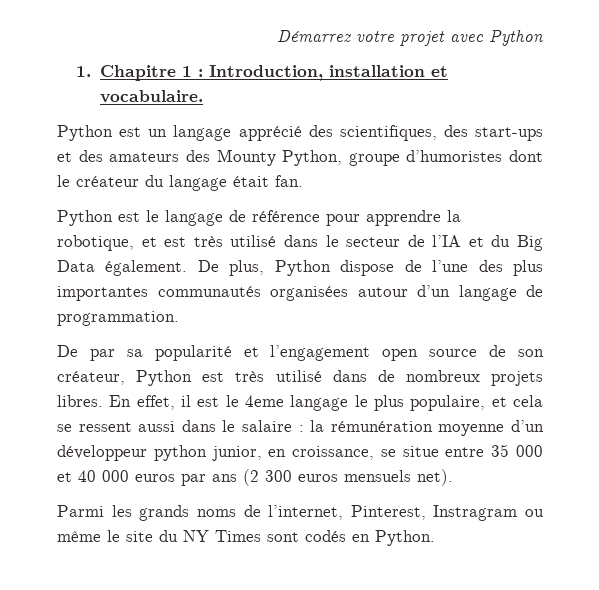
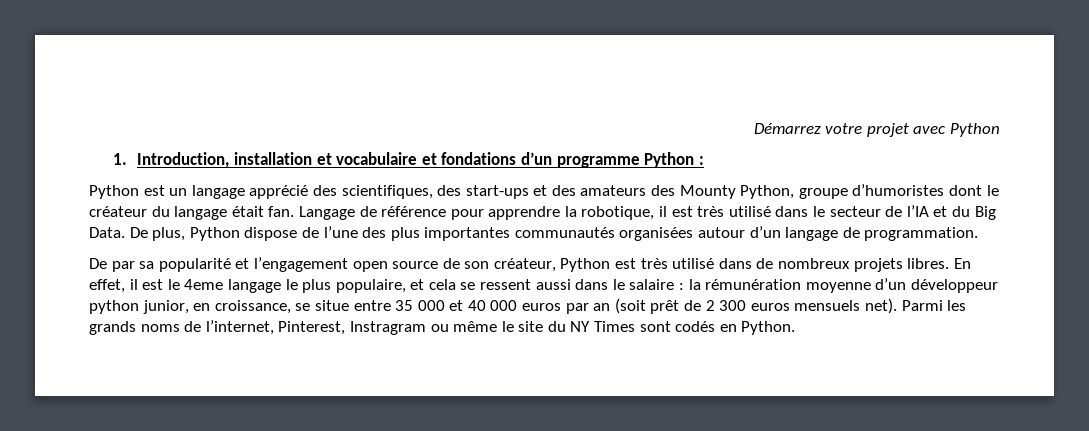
- 1. Chapitre 1 : Introduction, installation et vocabulaire.
+ 1. Introduction, installation et vocabulaire et fondations d’un programme Python :
- Python est un langage apprécié des scientifiques, des start-ups et des amateurs des Mounty Python, groupe d’humoristes dont le créateur du langage était fan.
- Python est le langage de référence pour apprendre la robotique, et est très utilisé dans le secteur de l’IA et du Big Data également.
+ Python est un langage apprécié des scientifiques, des start-ups et des amateurs des Mounty Python, groupe d’humoristes dont le créateur du langage était fan. Langage de référence pour apprendre la robotique, il est très utilisé dans le secteur de l’IA et du Big Data.
- la rémunération moyenne d’un développeur python junior, en croissance, se situe entre 35 000 et 40 000 euros par ans (2 300 euros mensuels net).
- Parmi les grands noms de l’internet, Pinterest, Instragram ou même le site du NY Times sont codés en Python.
+ la rémunération moyenne d’un développeur python junior, en croissance, se situe entre 35 000 et 40 000 euros par an (soit prêt de 2 300 euros mensuels net). Parmi les grands noms de l’internet, Pinterest, Instragram ou même le site du NY Times sont codés en Python.

